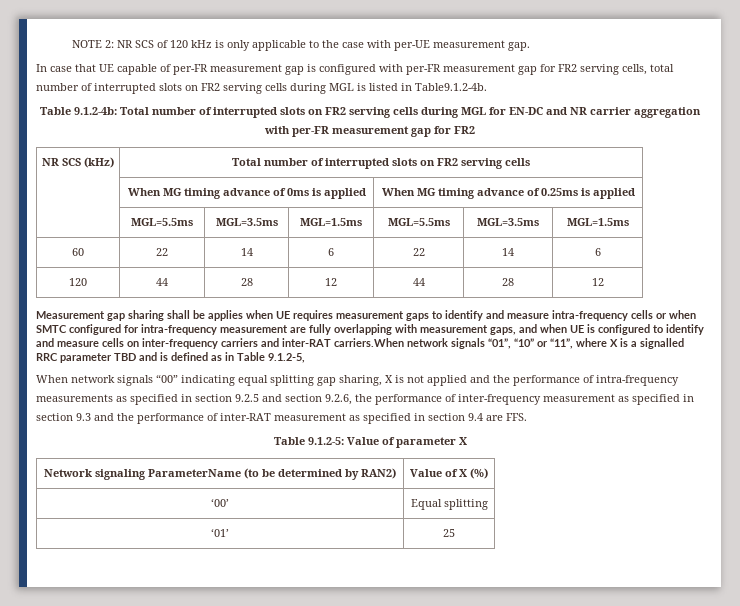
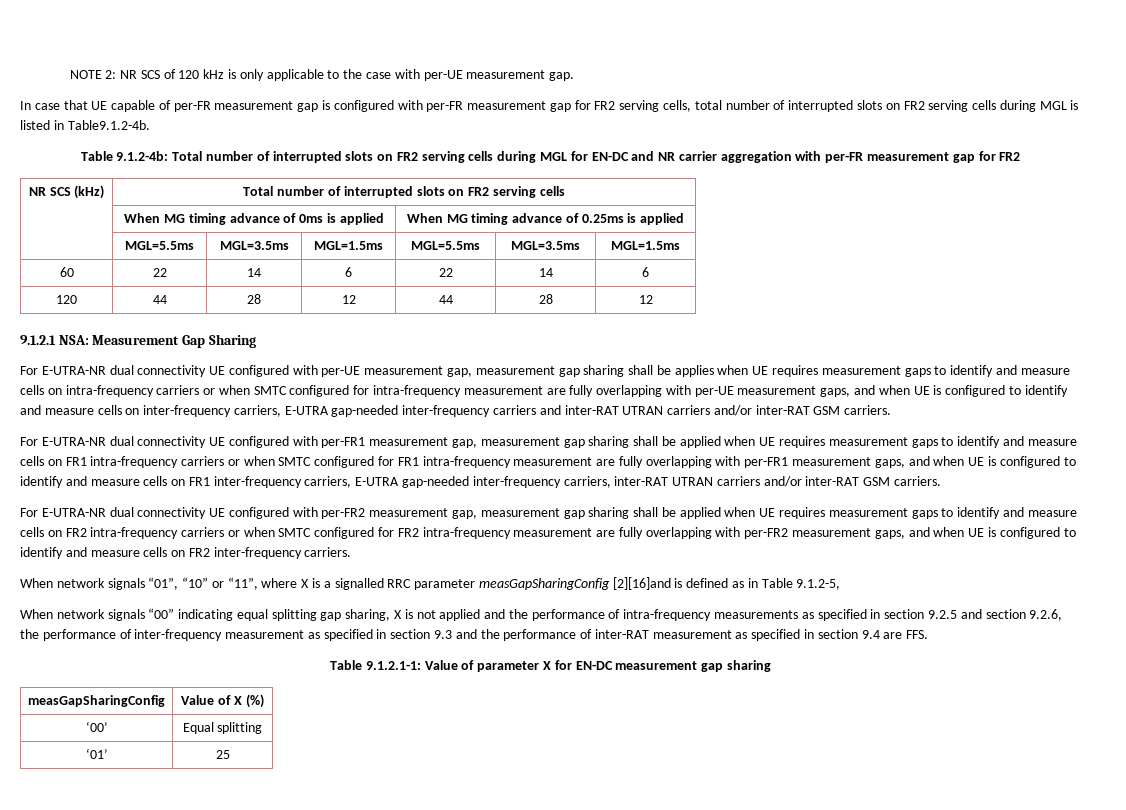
- Measurement gap sharing shall be applies when UE requires measurement gaps to identify and measure intra-frequency cells or when SMTC configured for intra-frequency measurement are fully overlapping with measurement gaps, and when UE is configured to identify and measure cells on inter-frequency carriers and inter-RAT carriers.When network signals “01”, “10” or “11”, where X is a signalled RRC parameter TBD and is defined as in Table 9.1.2-5,
+ 9.1.2.1 NSA: Measurement Gap Sharing
+ For E-UTRA-NR dual connectivity UE configured with per-UE measurement gap, measurement gap sharing shall be applies when UE requires measurement gaps to identify and measure cells on intra-frequency carriers or when SMTC configured for intra-frequency measurement are fully overlapping with per-UE measurement gaps, and when UE is configured to identify and measure cells on inter-frequency carriers, E-UTRA gap-needed inter-frequency carriers and inter-RAT UTRAN carriers and/or inter-RAT GSM carriers.
+ For E-UTRA-NR dual connectivity UE configured with per-FR1 measurement gap, measurement gap sharing shall be applied when UE requires measurement gaps to identify and measure cells on FR1 intra-frequency carriers or when SMTC configured for FR1 intra-frequency measurement are fully overlapping with per-FR1 measurement gaps, and when UE is configured to identify and measure cells on FR1 inter-frequency carriers, E-UTRA gap-needed inter-frequency carriers, inter-RAT UTRAN carriers and/or inter-RAT GSM carriers.
+ For E-UTRA-NR dual connectivity UE configured with per-FR2 measurement gap, measurement gap sharing shall be applied when UE requires measurement gaps to identify and measure cells on FR2 intra-frequency carriers or when SMTC configured for FR2 intra-frequency measurement are fully overlapping with per-FR2 measurement gaps, and when UE is configured to identify and measure cells on FR2 inter-frequency carriers.
+ When network signals “01”, “10” or “11”, where X is a signalled RRC parameter measGapSharingConfig [2][16]and is defined as in Table 9.1.2-5,
- Table 9.1.2-5: Value of parameter X
- Network signaling ParameterName (to be determined by RAN2) | Value of X (%)
+ Table 9.1.2.1-1: Value of parameter X for EN-DC measurement gap sharing
+ measGapSharingConfig | Value of X (%)

